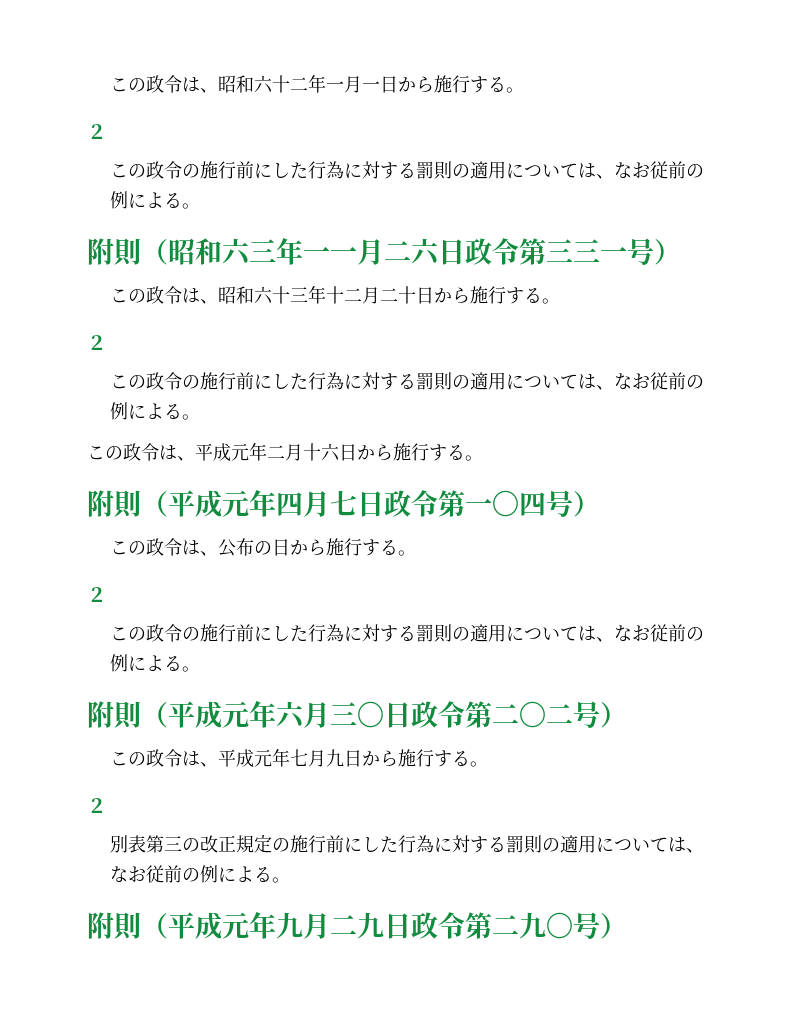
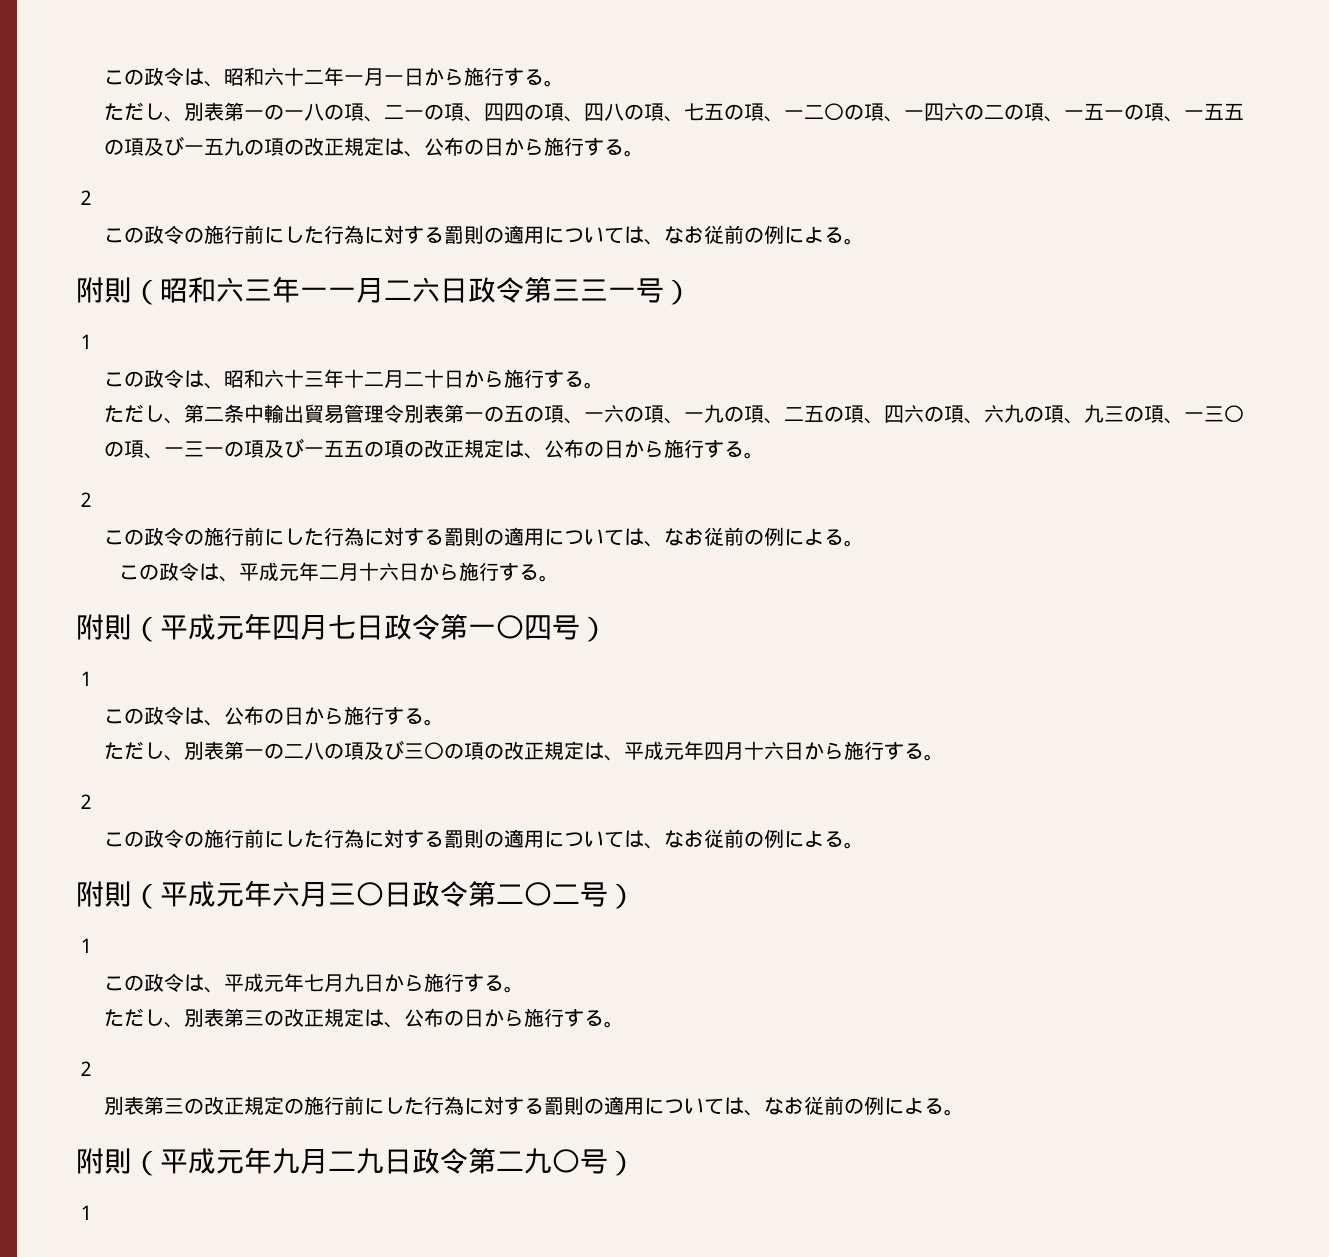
+ ただし、別表第一の一八の項、二一の項、四四の項、四八の項、七五の項、一二〇の項、一四六の二の項、一五一の項、一五五の項及び一五九の項の改正規定は、公布の日から施行する。
  附則（昭和六三年一一月二六日政令第三三一号）
+ １
+ ただし、第二条中輸出貿易管理令別表第一の五の項、一六の項、一九の項、二五の項、四六の項、六九の項、九三の項、一三〇の項、一三一の項及び一五五の項の改正規定は、公布の日から施行する。
  附則（平成元年四月七日政令第一〇四号）
+ １
+ ただし、別表第一の二八の項及び三〇の項の改正規定は、平成元年四月十六日から施行する。
  附則（平成元年六月三〇日政令第二〇二号）
+ １
+ ただし、別表第三の改正規定は、公布の日から施行する。
  附則（平成元年九月二九日政令第二九〇号）
+ １

